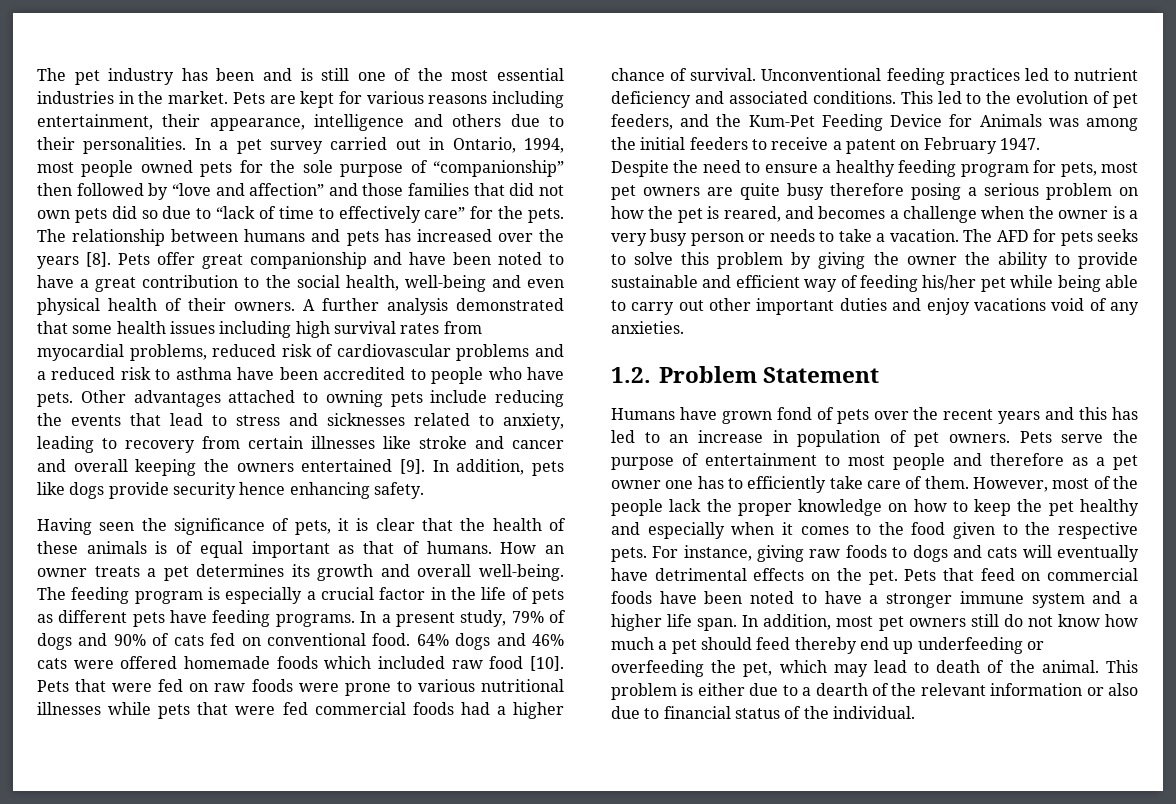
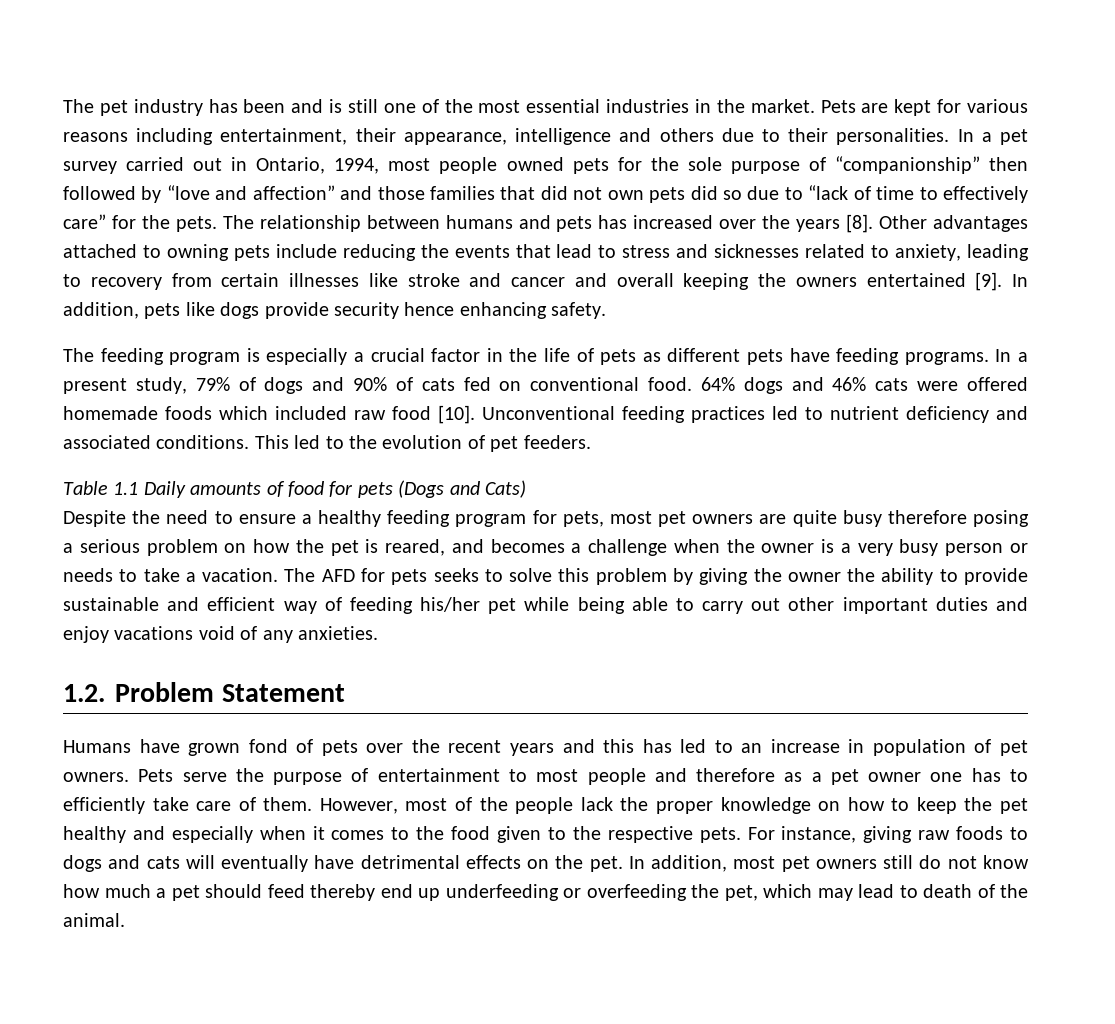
- Pets offer great companionship and have been noted to have a great contribution to the social health, well-being and even physical health of their owners. A further analysis demonstrated that some health issues including high survival rates from myocardial problems, reduced risk of cardiovascular problems and a reduced risk to asthma have been accredited to people who have pets.
- Having seen the significance of pets, it is clear that the health of these animals is of equal important as that of humans. How an owner treats a pet determines its growth and overall well-being.
- Pets that were fed on raw foods were prone to various nutritional illnesses while pets that were fed commercial foods had a higher chance of survival.
- This led to the evolution of pet feeders, and the Kum-Pet Feeding Device for Animals was among the initial feeders to receive a patent on February 1947.
+ This led to the evolution of pet feeders.
+ Table 1.1 Daily amounts of food for pets (Dogs and Cats)
- Pets that feed on commercial foods have been noted to have a stronger immune system and a higher life span.
- This problem is either due to a dearth of the relevant information or also due to financial status of the individual.

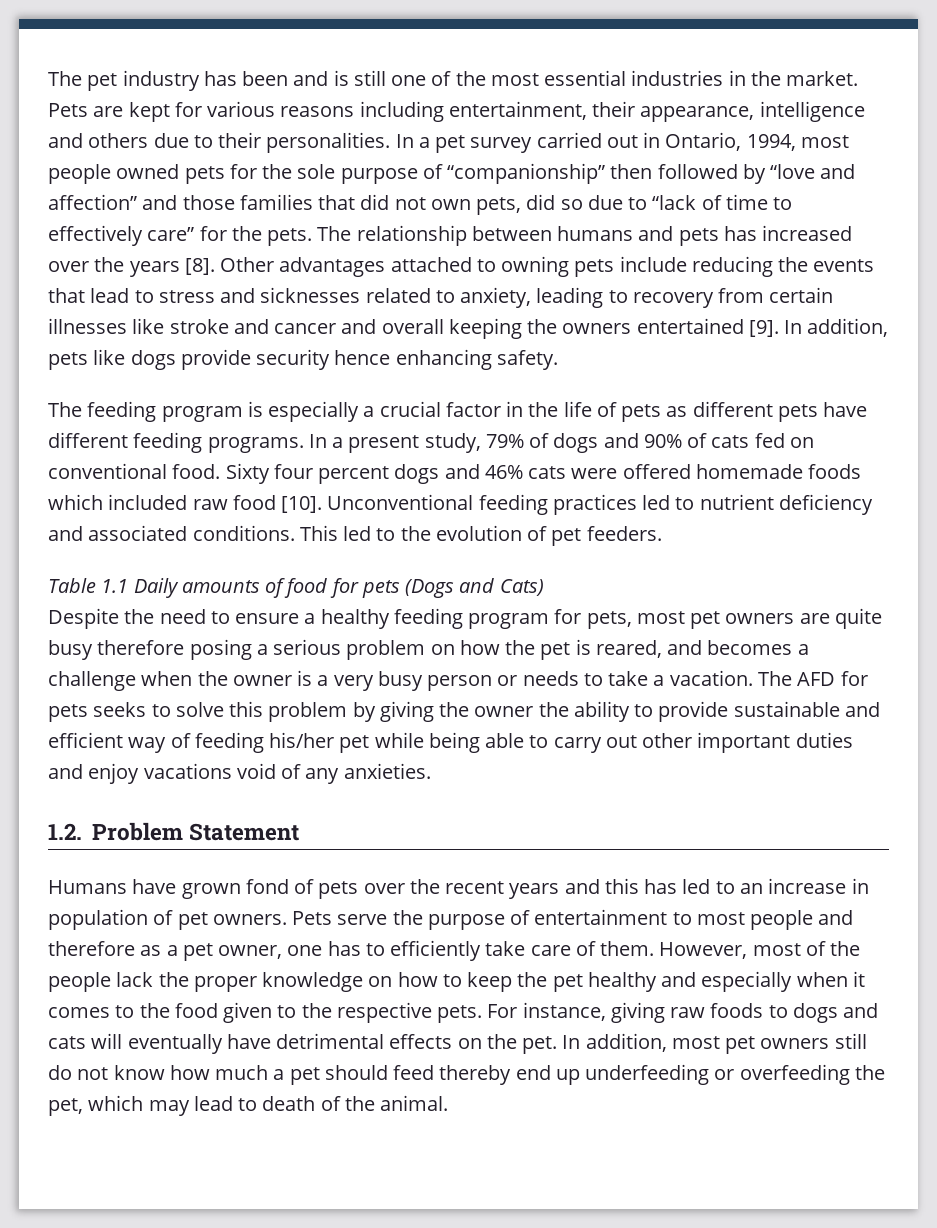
- In a pet survey carried out in Ontario, 1994, most people owned pets for the sole purpose of “companionship” then followed by “love and affection” and those families that did not own pets did so due to “lack of time to effectively care” for the pets.
+ In a pet survey carried out in Ontario, 1994, most people owned pets for the sole purpose of “companionship” then followed by “love and affection” and those families that did not own pets, did so due to “lack of time to effectively care” for the pets.
- The feeding program is especially a crucial factor in the life of pets as different pets have feeding programs.
+ The feeding program is especially a crucial factor in the life of pets as different pets have different feeding programs.
- 64% dogs and 46% cats were offered homemade foods which included raw food [10].
+ Sixty four percent dogs and 46% cats were offered homemade foods which included raw food [10].
- Pets serve the purpose of entertainment to most people and therefore as a pet owner one has to efficiently take care of them.
+ Pets serve the purpose of entertainment to most people and therefore as a pet owner, one has to efficiently take care of them.

